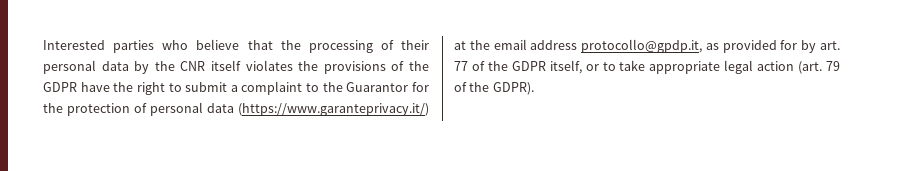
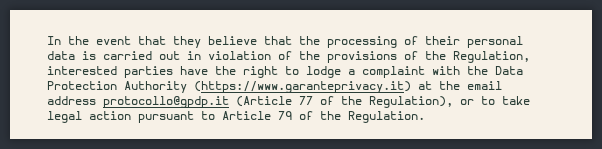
- Interested parties who believe that the processing of their personal data by the CNR itself violates the provisions of the GDPR have the right to submit a complaint to the Guarantor for the protection of personal data (https://www.garanteprivacy.it/) at the email address protocollo@gpdp.it, as provided for by art. 77 of the GDPR itself, or to take appropriate legal action (art. 79 of the GDPR).
+ In the event that they believe that the processing of their personal data is carried out in violation of the provisions of the Regulation, interested parties have the right to lodge a complaint with the Data Protection Authority (https://www.garanteprivacy.it) at the email address protocollo@gpdp.it (Article 77 of the Regulation), or to take legal action pursuant to Article 79 of the Regulation.

